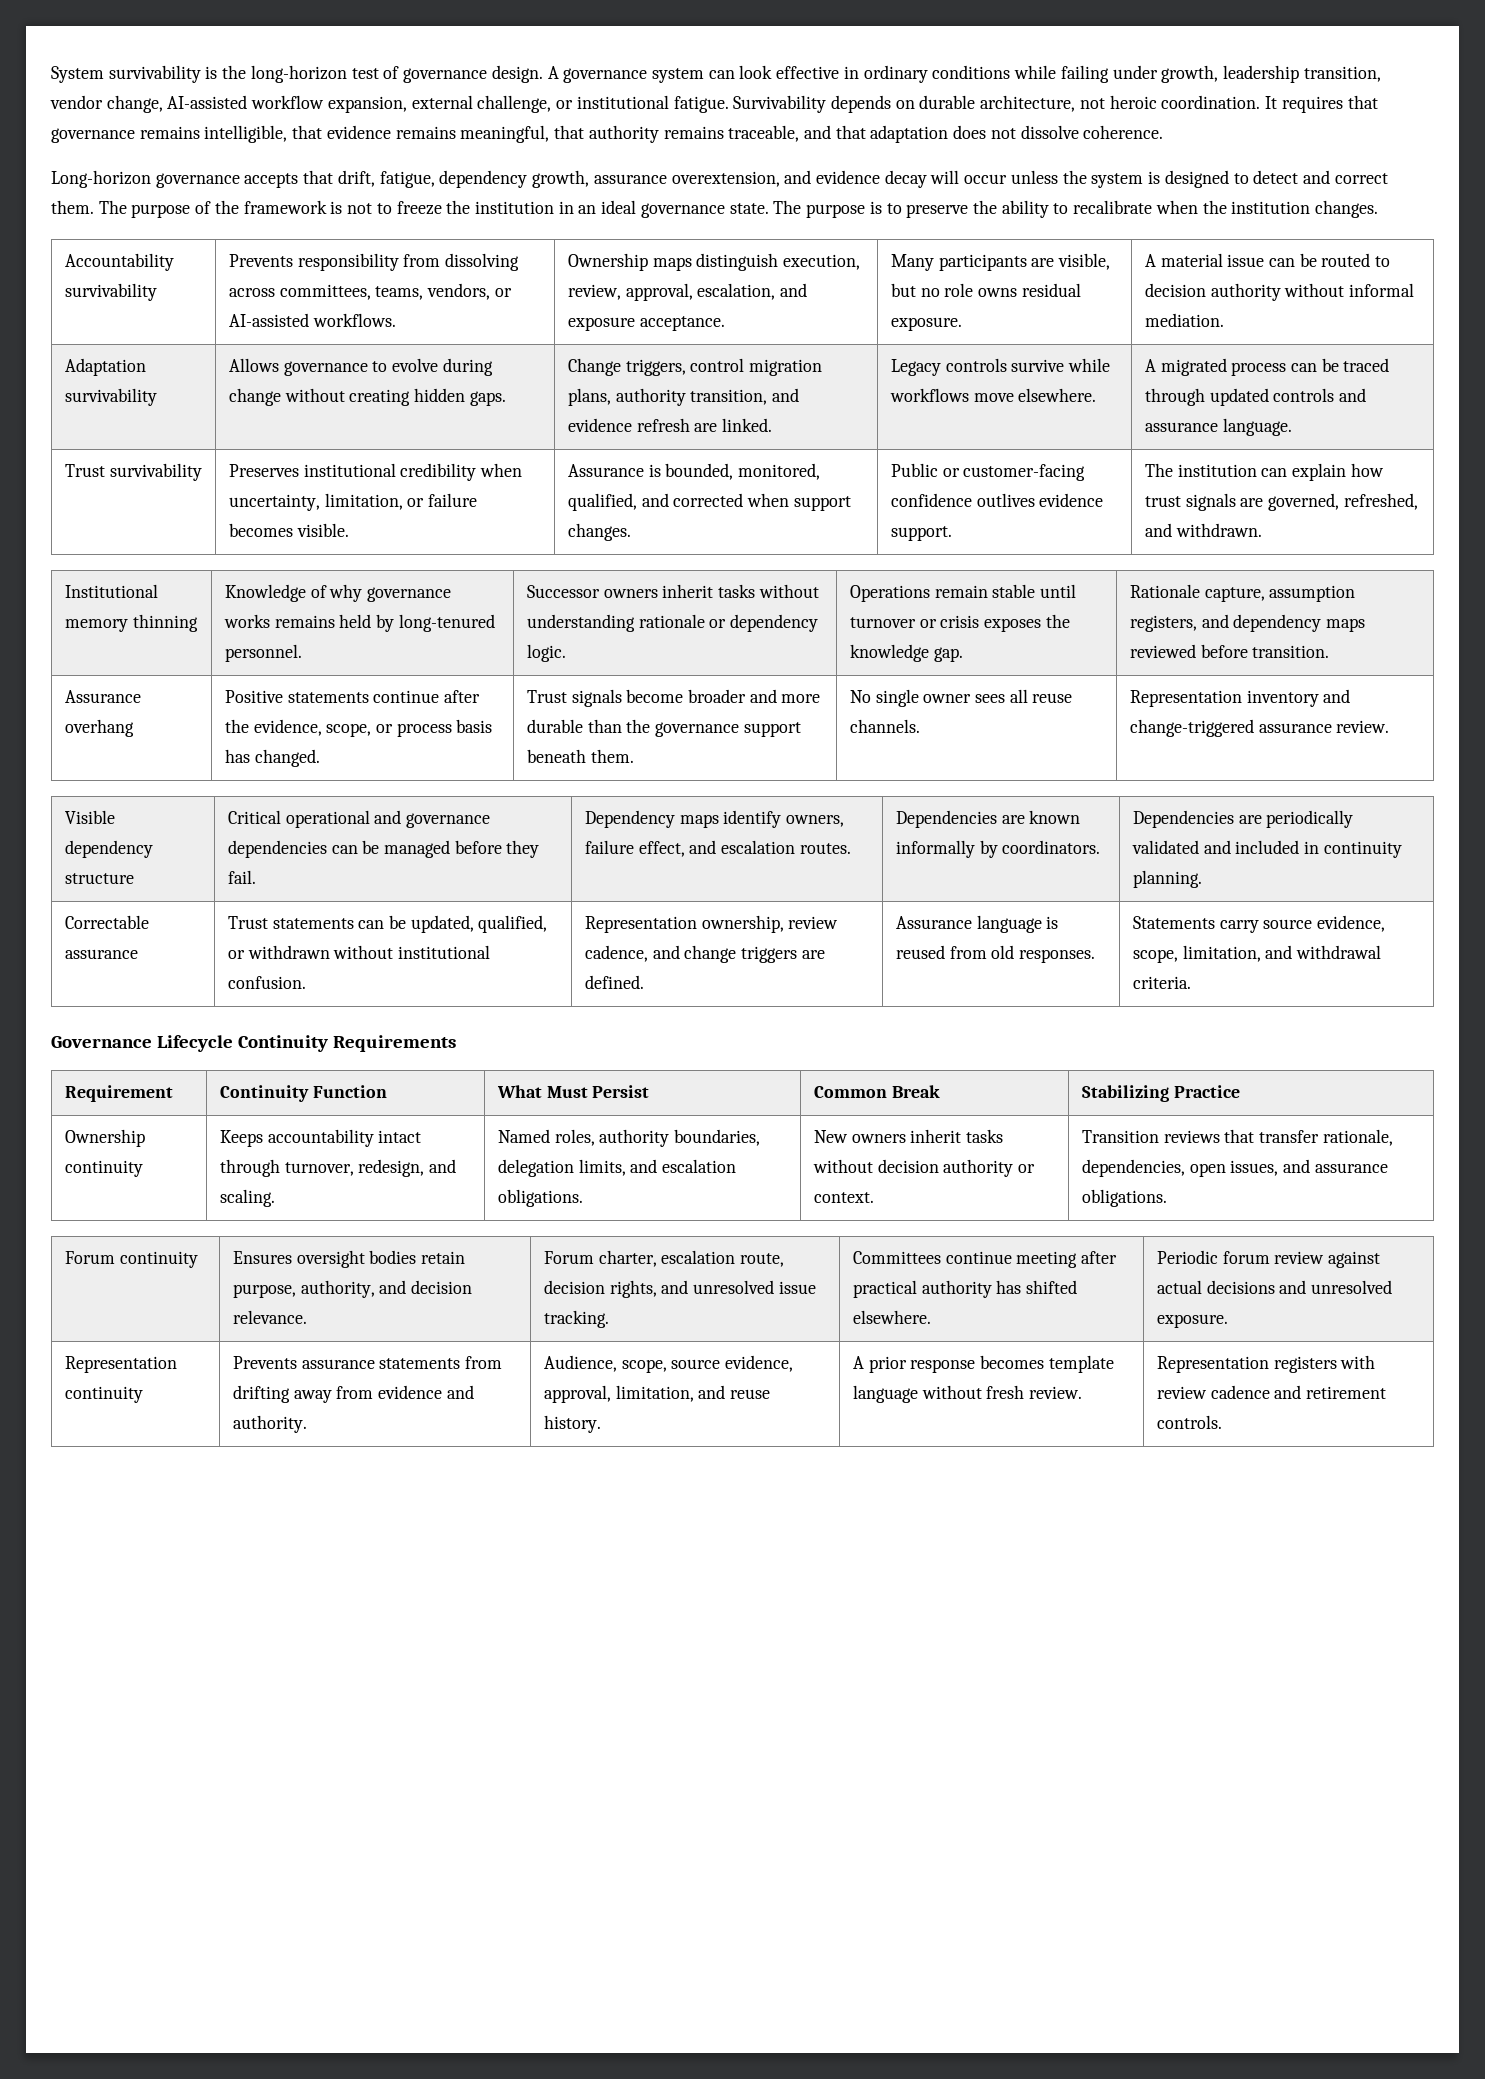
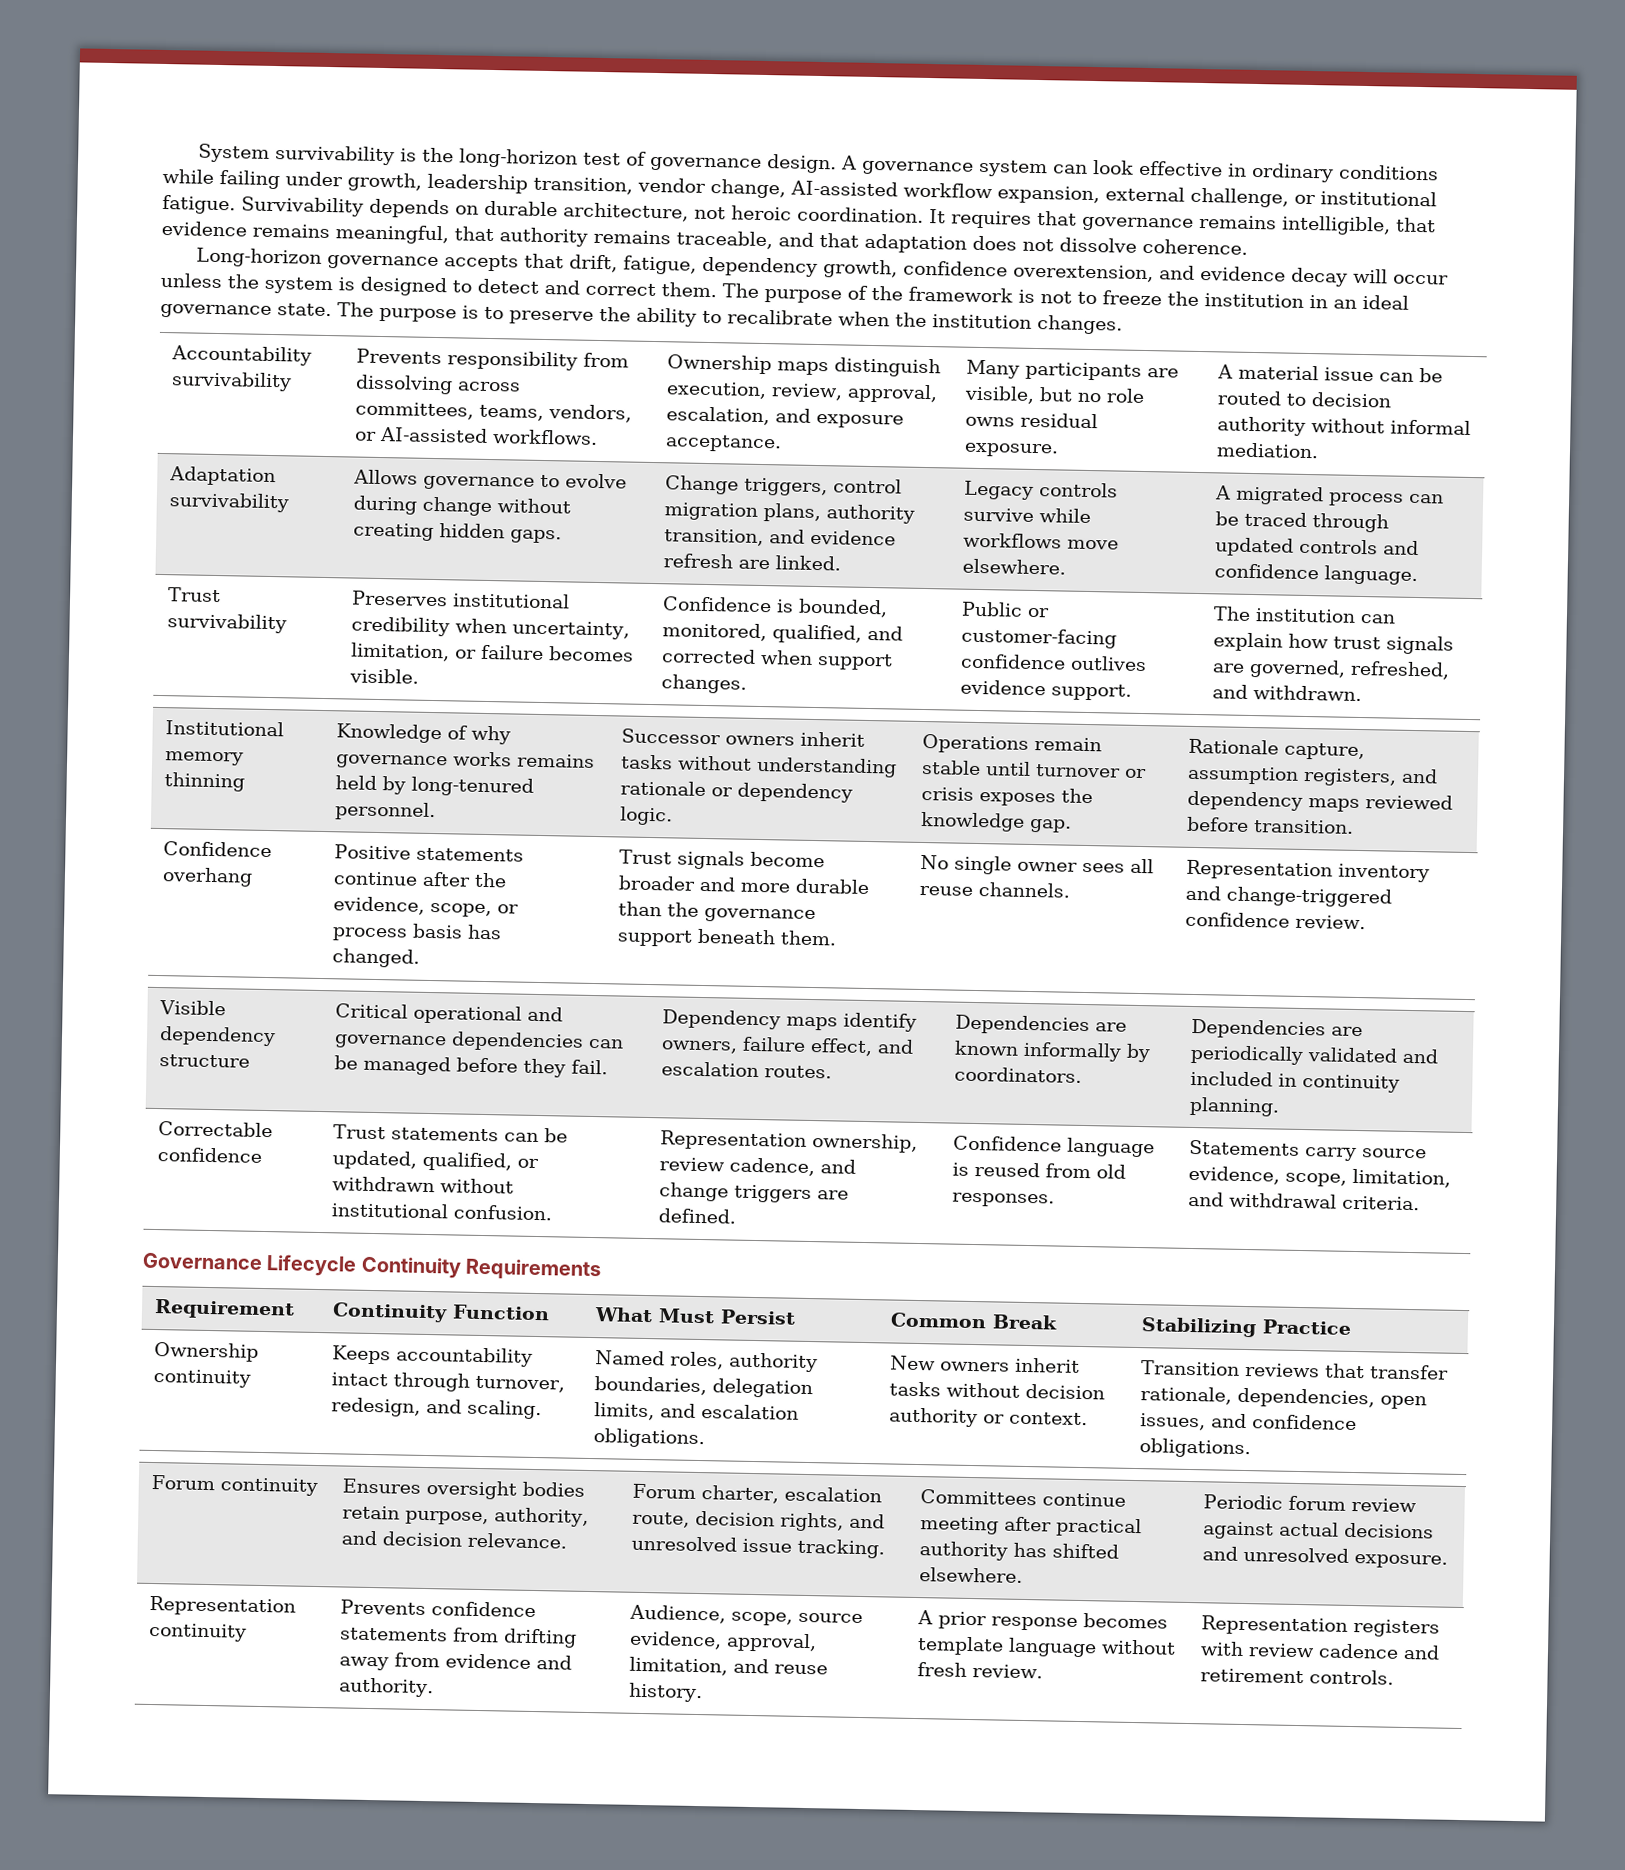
- Long-horizon governance accepts that drift, fatigue, dependency growth, assurance overextension, and evidence decay will occur unless the system is designed to detect and correct them.
+ Long-horizon governance accepts that drift, fatigue, dependency growth, confidence overextension, and evidence decay will occur unless the system is designed to detect and correct them.
- A migrated process can be traced through updated controls and assurance language.
+ A migrated process can be traced through updated controls and confidence language.
- Assurance is bounded, monitored, qualified, and corrected when support changes.
+ Confidence is bounded, monitored, qualified, and corrected when support changes.
- Assurance overhang | Positive statements continue after the evidence, scope, or process basis has changed. | Trust signals become broader and more durable than the governance support beneath them. | No single owner sees all reuse channels. | Representation inventory and change-triggered assurance review.
+ Confidence overhang | Positive statements continue after the evidence, scope, or process basis has changed. | Trust signals become broader and more durable than the governance support beneath them. | No single owner sees all reuse channels. | Representation inventory and change-triggered confidence review.
- Correctable assurance | Trust statements can be updated, qualified, or withdrawn without institutional confusion. | Representation ownership, review cadence, and change triggers are defined. | Assurance language is reused from old responses. | Statements carry source evidence, scope, limitation, and withdrawal criteria.
+ Correctable confidence | Trust statements can be updated, qualified, or withdrawn without institutional confusion. | Representation ownership, review cadence, and change triggers are defined. | Confidence language is reused from old responses. | Statements carry source evidence, scope, limitation, and withdrawal criteria.
- Ownership continuity | Keeps accountability intact through turnover, redesign, and scaling. | Named roles, authority boundaries, delegation limits, and escalation obligations. | New owners inherit tasks without decision authority or context. | Transition reviews that transfer rationale, dependencies, open issues, and assurance obligations.
+ Ownership continuity | Keeps accountability intact through turnover, redesign, and scaling. | Named roles, authority boundaries, delegation limits, and escalation obligations. | New owners inherit tasks without decision authority or context. | Transition reviews that transfer rationale, dependencies, open issues, and confidence obligations.
- Representation continuity | Prevents assurance statements from drifting away from evidence and authority. | Audience, scope, source evidence, approval, limitation, and reuse history. | A prior response becomes template language without fresh review. | Representation registers with review cadence and retirement controls.
+ Representation continuity | Prevents confidence statements from drifting away from evidence and authority. | Audience, scope, source evidence, approval, limitation, and reuse history. | A prior response becomes template language without fresh review. | Representation registers with review cadence and retirement controls.

